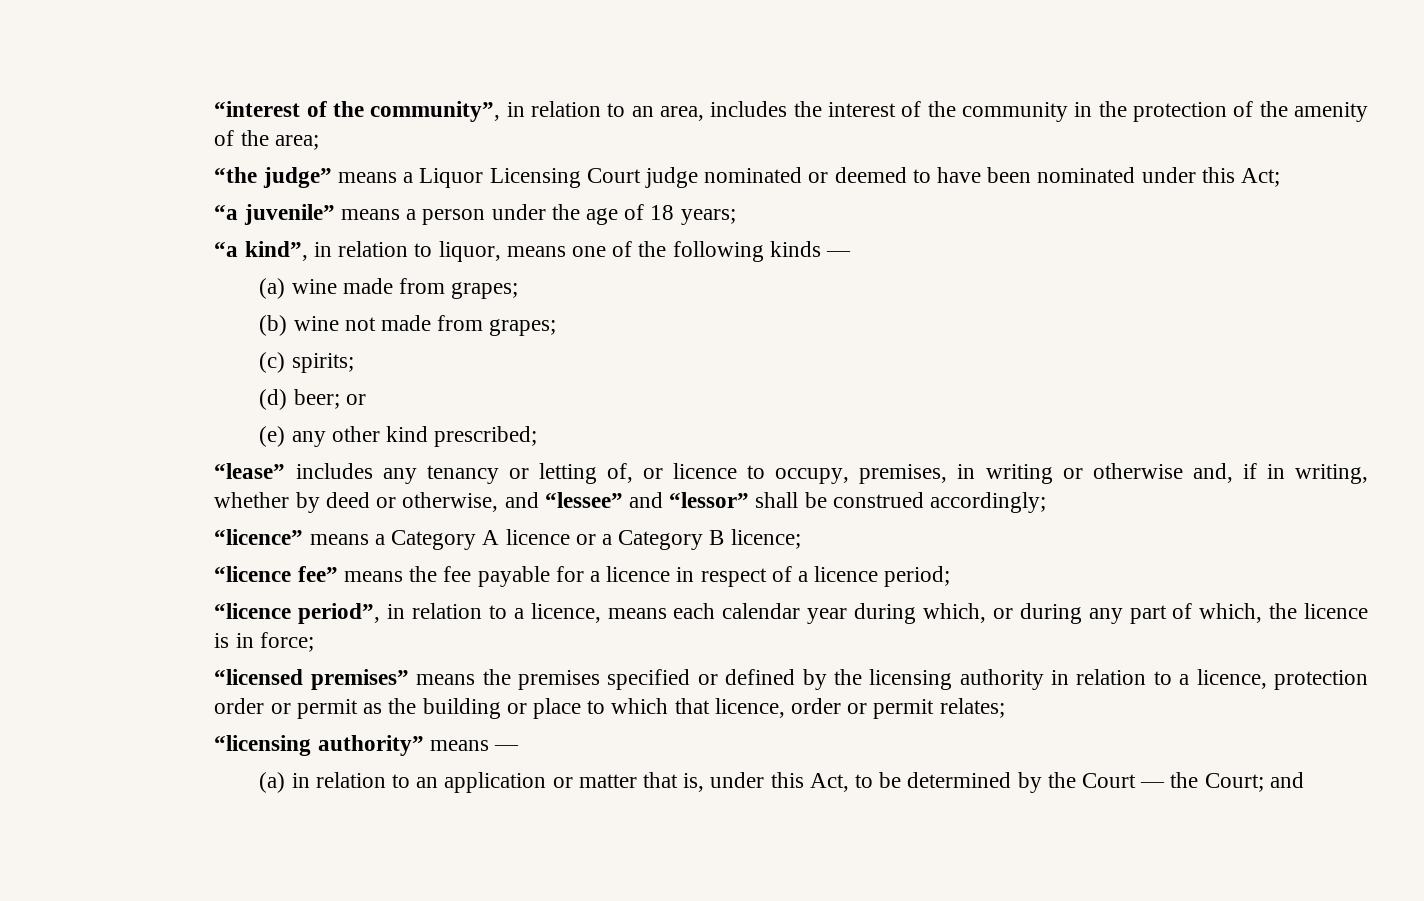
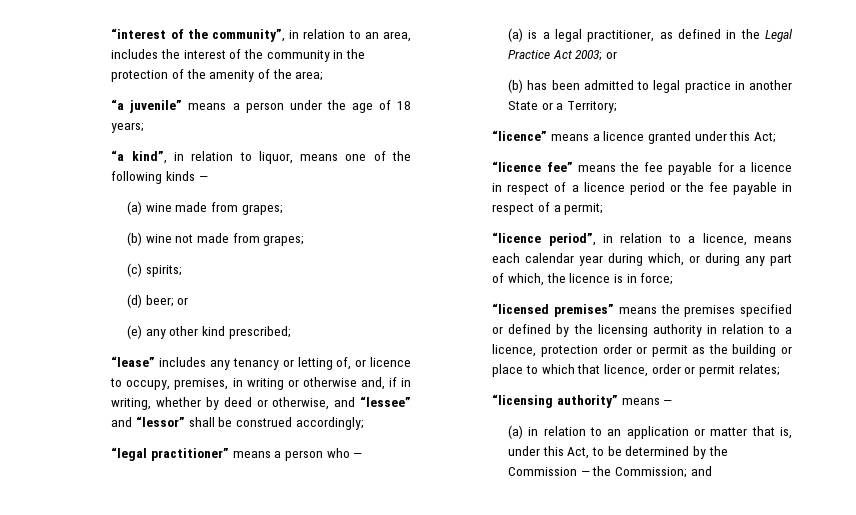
- “the judge” means a Liquor Licensing Court judge nominated or deemed to have been nominated under this Act;
- “licence” means a Category A licence or a Category B licence;
+ “legal practitioner” means a person who —
+ (a) is a legal practitioner, as defined in the Legal Practice Act 2003; or
+ (b) has been admitted to legal practice in another State or a Territory;
+ “licence” means a licence granted under this Act;
- “licence fee” means the fee payable for a licence in respect of a licence period;
+ “licence fee” means the fee payable for a licence in respect of a licence period or the fee payable in respect of a permit;
- (a) in relation to an application or matter that is, under this Act, to be determined by the Court — the Court; and
+ (a) in relation to an application or matter that is, under this Act, to be determined by the Commission — the Commission; and

